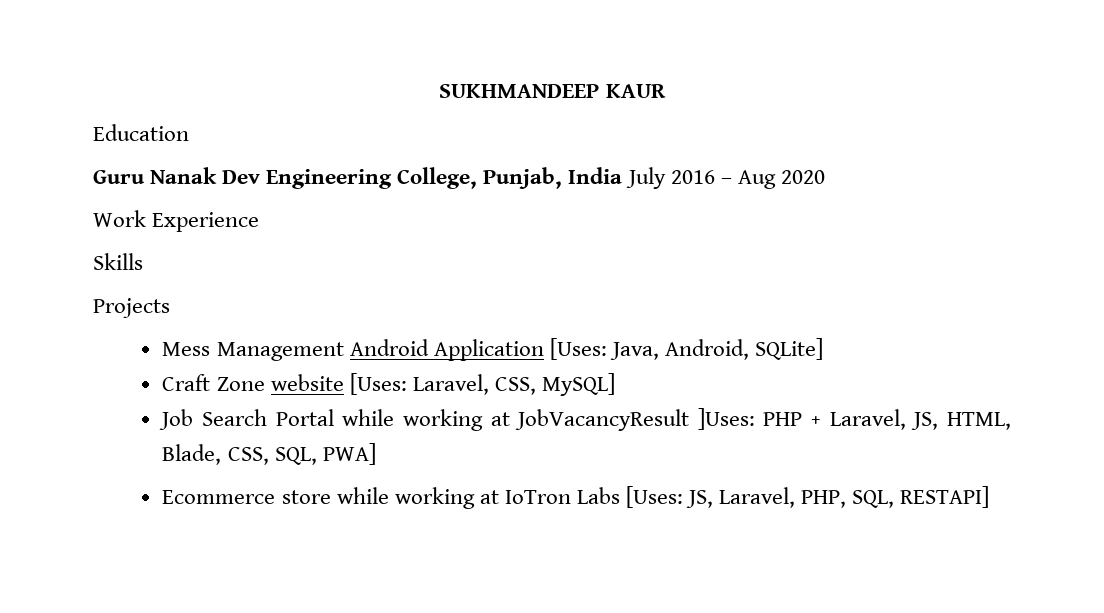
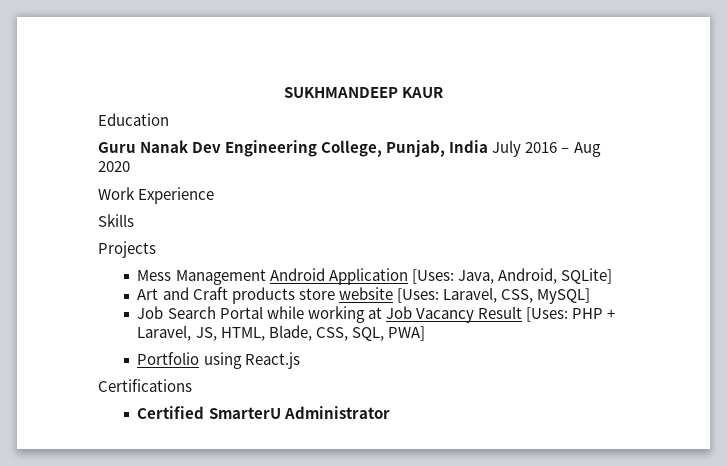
- Craft Zone website [Uses: Laravel, CSS, MySQL]
+ Art and Craft products store website [Uses: Laravel, CSS, MySQL]
- Job Search Portal while working at JobVacancyResult ]Uses: PHP + Laravel, JS, HTML, Blade, CSS, SQL, PWA]
+ Job Search Portal while working at Job Vacancy Result [Uses: PHP + Laravel, JS, HTML, Blade, CSS, SQL, PWA]
- Ecommerce store while working at IoTron Labs [Uses: JS, Laravel, PHP, SQL, RESTAPI]
+ Portfolio using React.js
+ Certifications
+ Certified SmarterU Administrator

